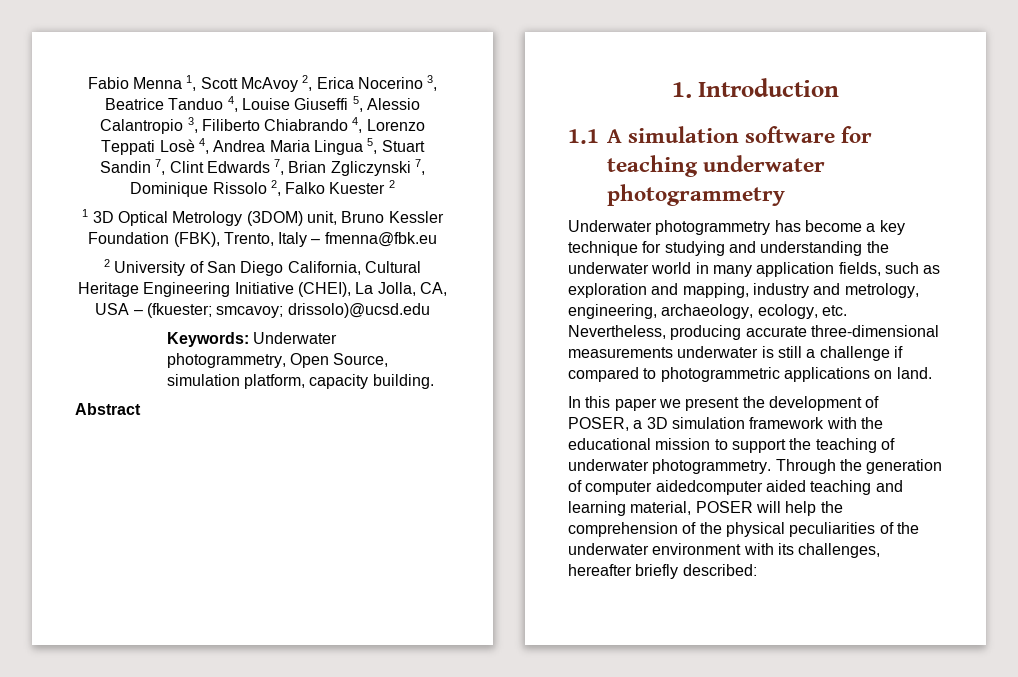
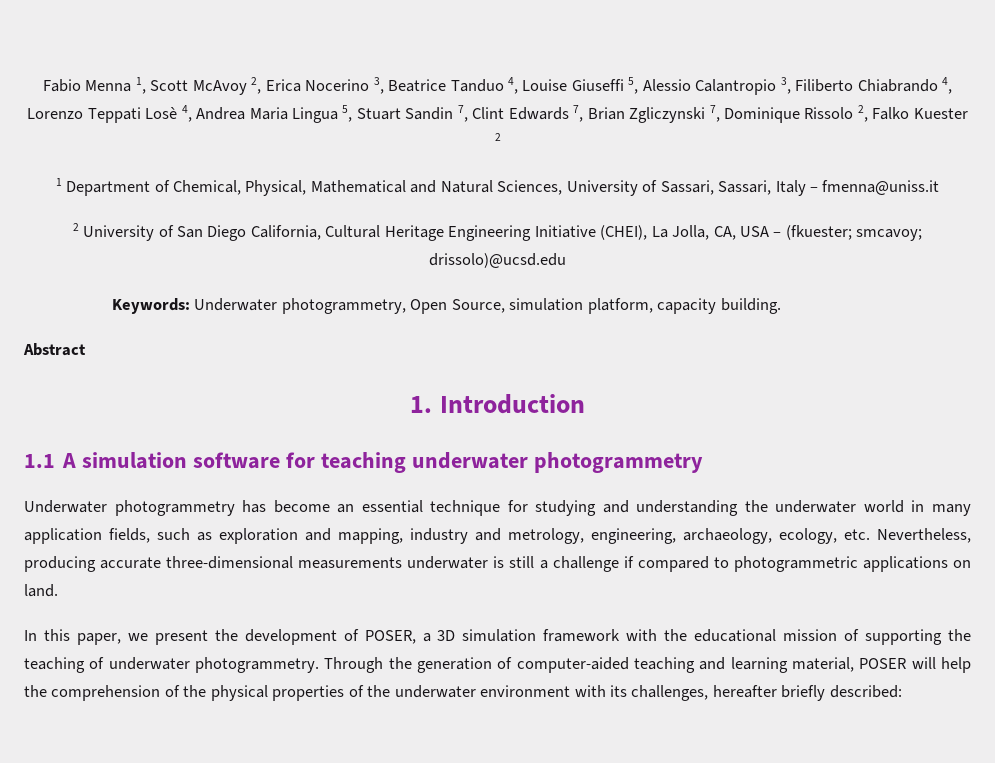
- 1 3D Optical Metrology (3DOM) unit, Bruno Kessler Foundation (FBK), Trento, Italy – fmenna@fbk.eu
+ 1 Department of Chemical, Physical, Mathematical and Natural Sciences, University of Sassari, Sassari, Italy – fmenna@uniss.it
- Underwater photogrammetry has become a key technique for studying and understanding the underwater world in many application fields, such as exploration and mapping, industry and metrology, engineering, archaeology, ecology, etc. Nevertheless, producing accurate three-dimensional measurements underwater is still a challenge if compared to photogrammetric applications on land.
+ Underwater photogrammetry has become an essential technique for studying and understanding the underwater world in many application fields, such as exploration and mapping, industry and metrology, engineering, archaeology, ecology, etc. Nevertheless, producing accurate three-dimensional measurements underwater is still a challenge if compared to photogrammetric applications on land.
- In this paper we present the development of POSER, a 3D simulation framework with the educational mission to support the teaching of underwater photogrammetry.
+ In this paper, we present the development of POSER, a 3D simulation framework with the educational mission of supporting the teaching of underwater photogrammetry.
- Through the generation of computer aidedcomputer aided teaching and learning material, POSER will help the comprehension of the physical peculiarities of the underwater environment with its challenges, hereafter briefly described:
+ Through the generation of computer-aided teaching and learning material, POSER will help the comprehension of the physical properties of the underwater environment with its challenges, hereafter briefly described:

